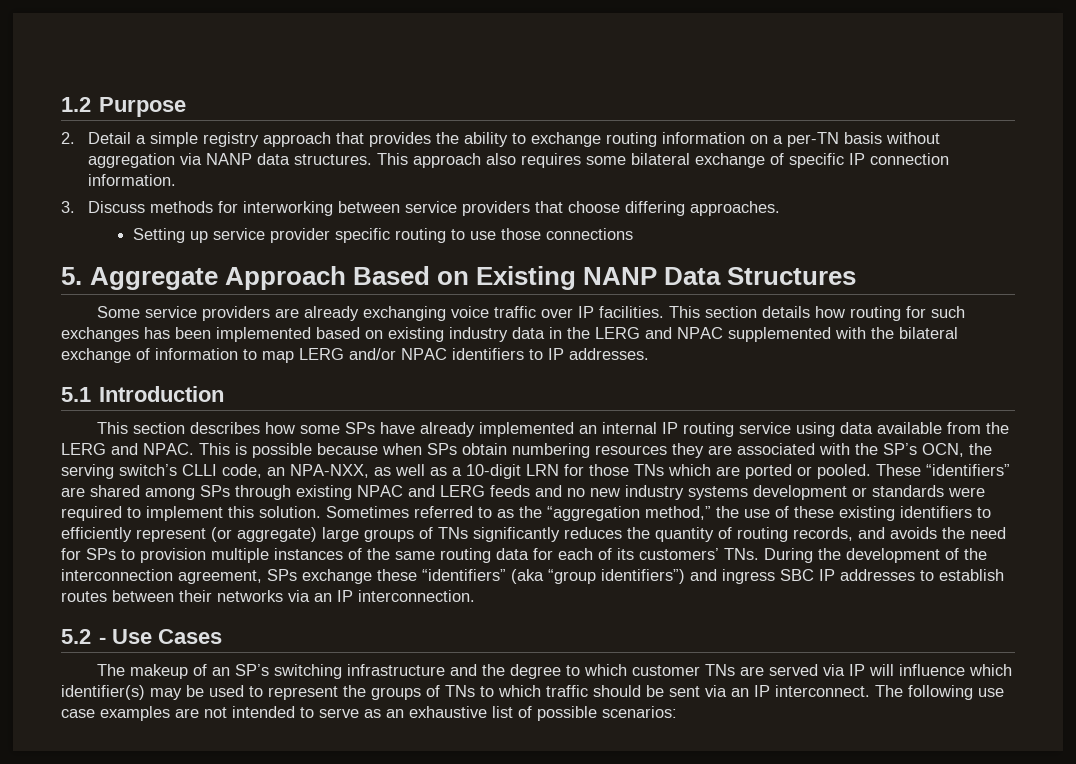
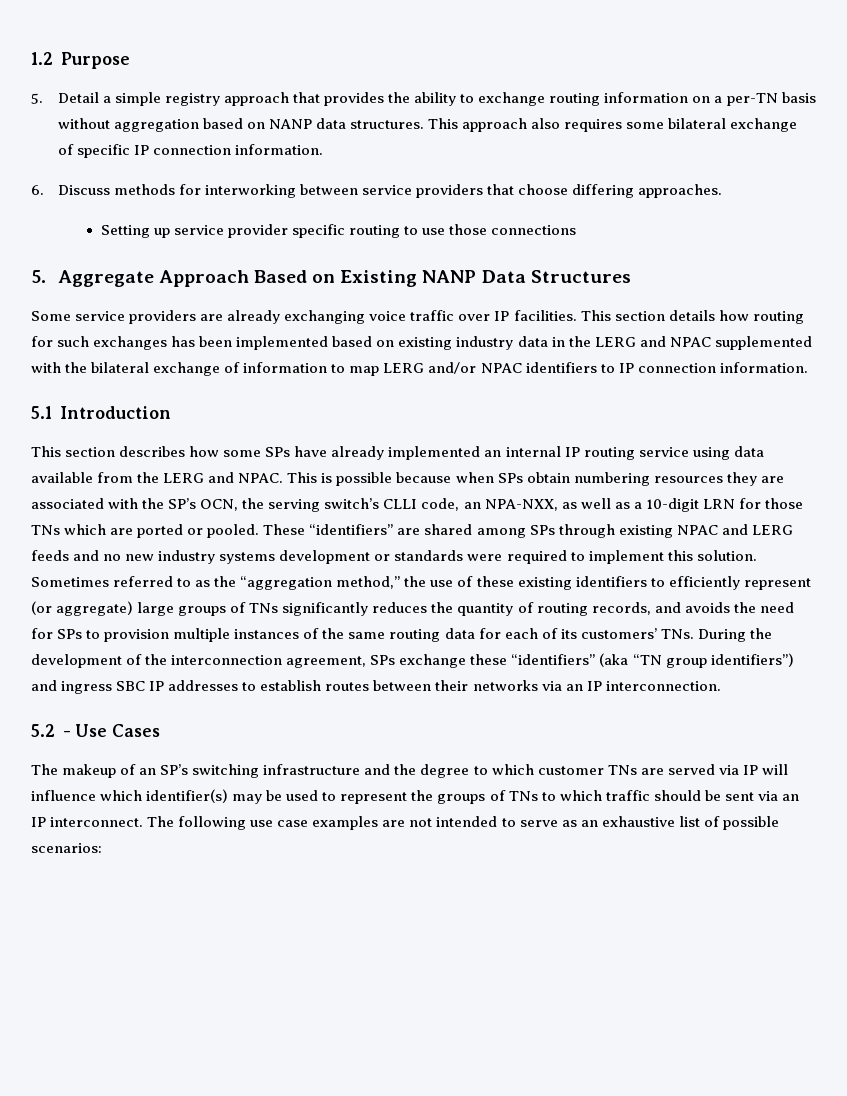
- 2. Detail a simple registry approach that provides the ability to exchange routing information on a per-TN basis without aggregation via NANP data structures.
+ 5. Detail a simple registry approach that provides the ability to exchange routing information on a per-TN basis without aggregation based on NANP data structures.
- 3. Discuss methods for interworking between service providers that choose differing approaches.
+ 6. Discuss methods for interworking between service providers that choose differing approaches.
- This section details how routing for such exchanges has been implemented based on existing industry data in the LERG and NPAC supplemented with the bilateral exchange of information to map LERG and/or NPAC identifiers to IP addresses.
+ This section details how routing for such exchanges has been implemented based on existing industry data in the LERG and NPAC supplemented with the bilateral exchange of information to map LERG and/or NPAC identifiers to IP connection information.
- Sometimes referred to as the “aggregation method,” the use of these existing identifiers to efficiently represent (or aggregate) large groups of TNs significantly reduces the quantity of routing records, and avoids the need for SPs to provision multiple instances of the same routing data for each of its customers’ TNs. During the development of the interconnection agreement, SPs exchange these “identifiers” (aka “group identifiers”) and ingress SBC IP addresses to establish routes between their networks via an IP interconnection.
+ Sometimes referred to as the “aggregation method,” the use of these existing identifiers to efficiently represent (or aggregate) large groups of TNs significantly reduces the quantity of routing records, and avoids the need for SPs to provision multiple instances of the same routing data for each of its customers’ TNs. During the development of the interconnection agreement, SPs exchange these “identifiers” (aka “TN group identifiers”) and ingress SBC IP addresses to establish routes between their networks via an IP interconnection.

